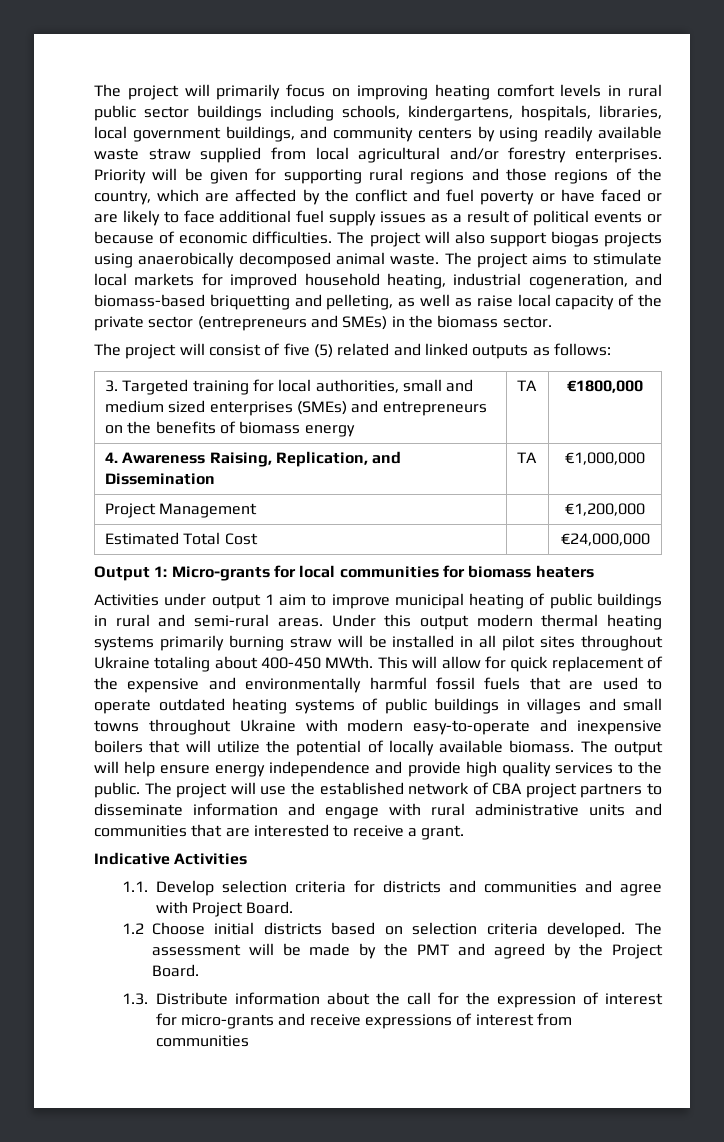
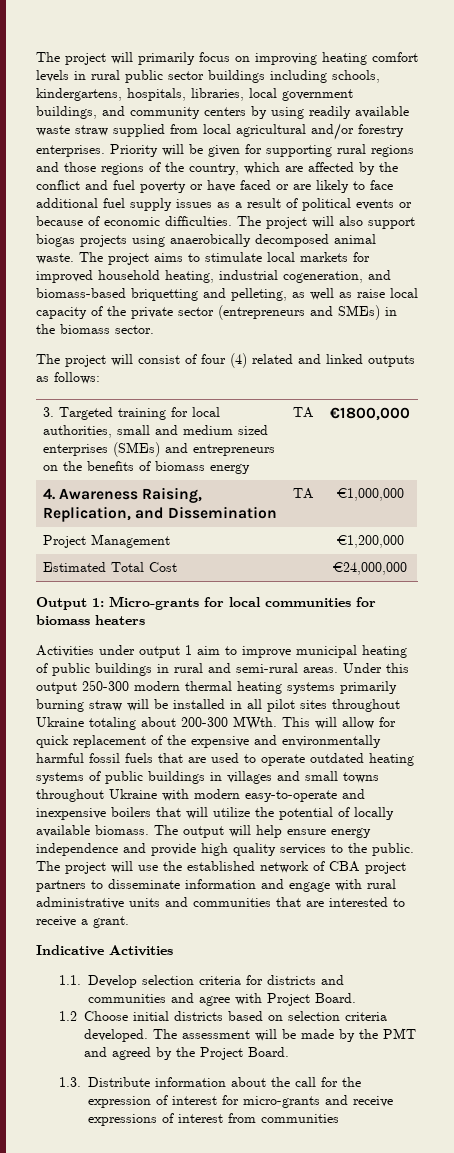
- The project will consist of five (5) related and linked outputs as follows:
+ The project will consist of four (4) related and linked outputs as follows:
- Under this output modern thermal heating systems primarily burning straw will be installed in all pilot sites throughout Ukraine totaling about 400-450 MWth.
+ Under this output 250-300 modern thermal heating systems primarily burning straw will be installed in all pilot sites throughout Ukraine totaling about 200-300 MWth.

